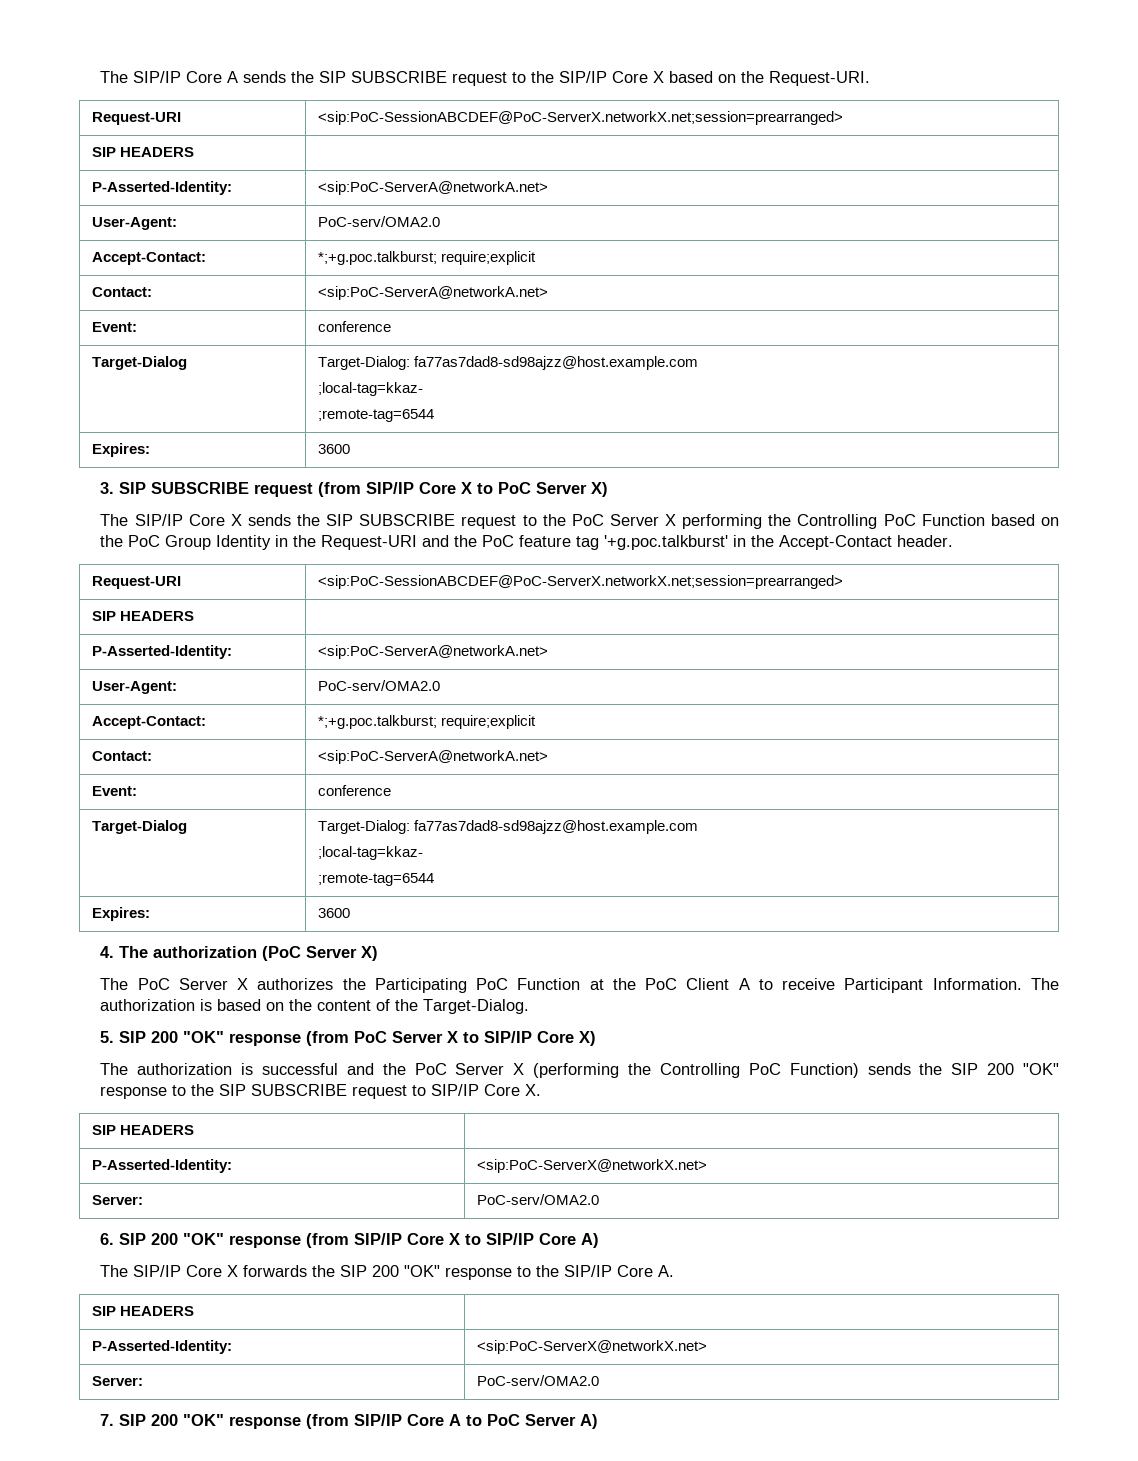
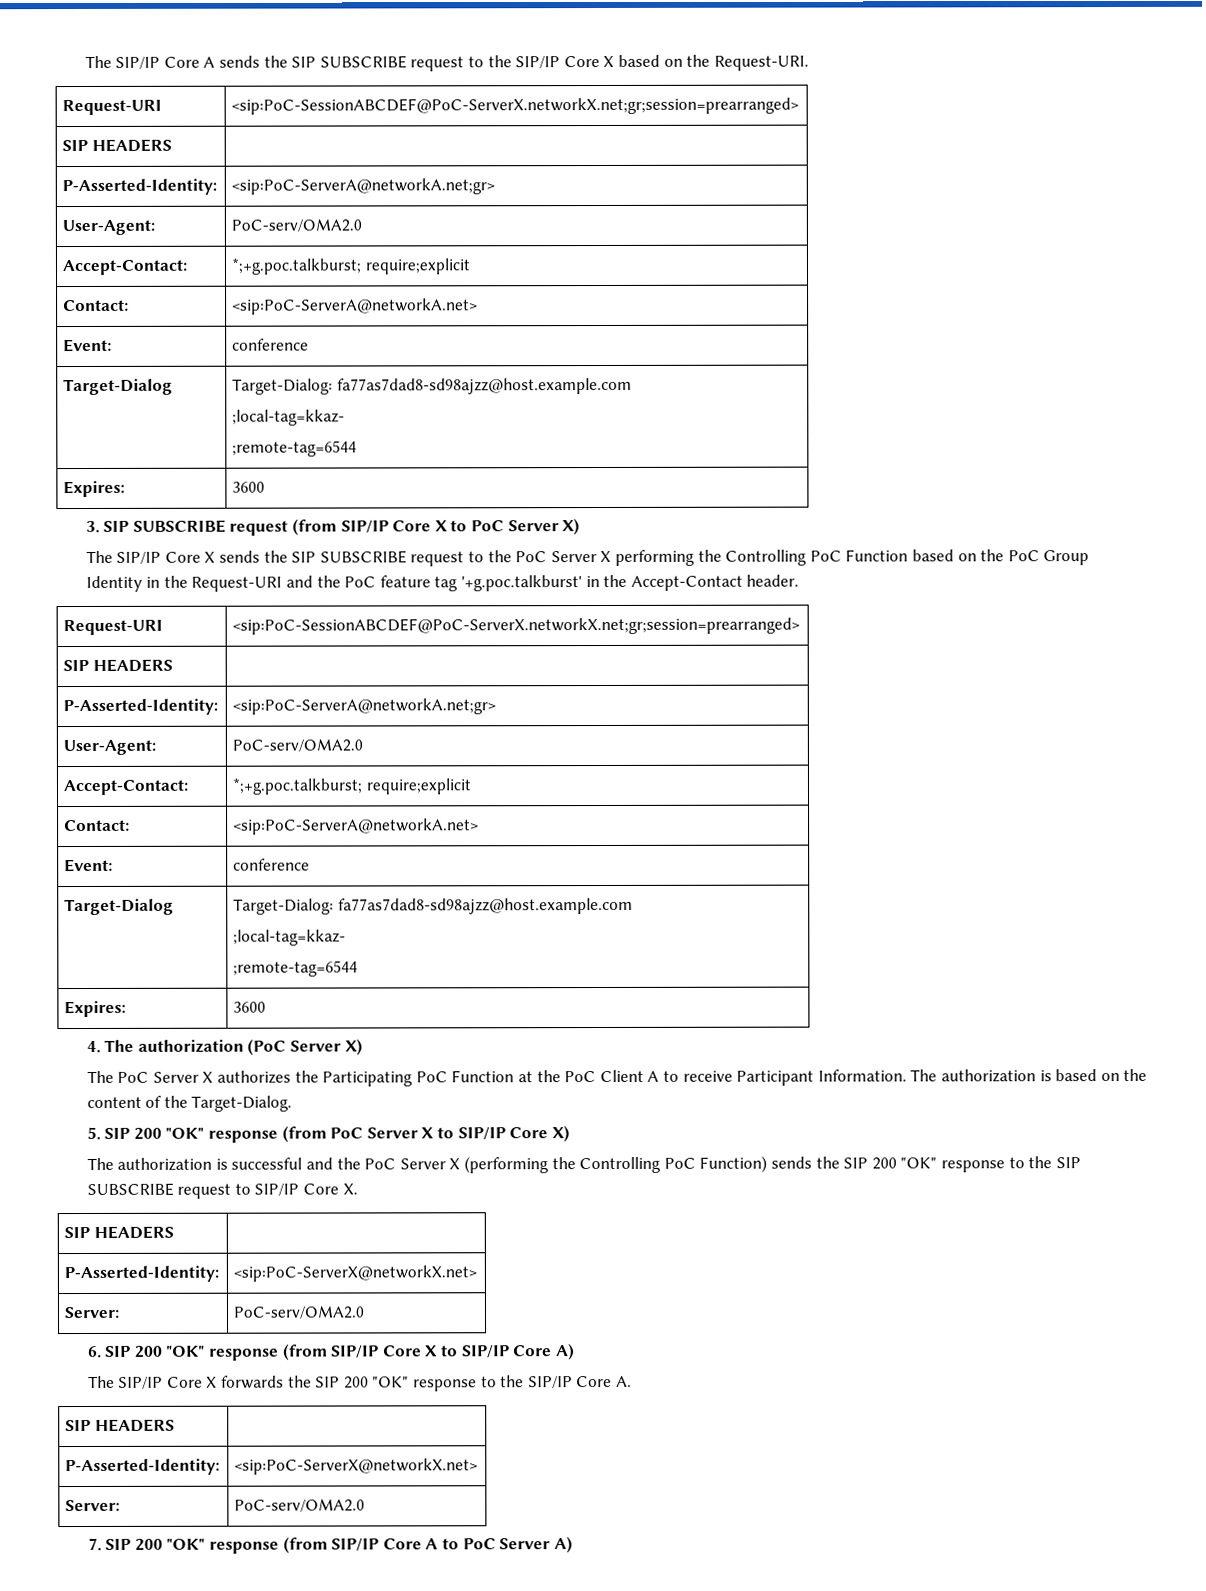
  The SIP/IP Core A sends the SIP SUBSCRIBE request to the SIP/IP Core X based on the Request-URI.
- Request-URI | <sip:PoC-SessionABCDEF@PoC-ServerX.networkX.net;session=prearranged>
+ Request-URI | <sip:PoC-SessionABCDEF@PoC-ServerX.networkX.net;gr;session=prearranged>
  SIP HEADERS |
- P-Asserted-Identity: | <sip:PoC-ServerA@networkA.net>
+ P-Asserted-Identity: | <sip:PoC-ServerA@networkA.net;gr>
  The SIP/IP Core X sends the SIP SUBSCRIBE request to the PoC Server X performing the Controlling PoC Function based on the PoC Group Identity in the Request-URI and the PoC feature tag '+g.poc.talkburst' in the Accept-Contact header.
- Request-URI | <sip:PoC-SessionABCDEF@PoC-ServerX.networkX.net;session=prearranged>
+ Request-URI | <sip:PoC-SessionABCDEF@PoC-ServerX.networkX.net;gr;session=prearranged>
  SIP HEADERS |
- P-Asserted-Identity: | <sip:PoC-ServerA@networkA.net>
+ P-Asserted-Identity: | <sip:PoC-ServerA@networkA.net;gr>

